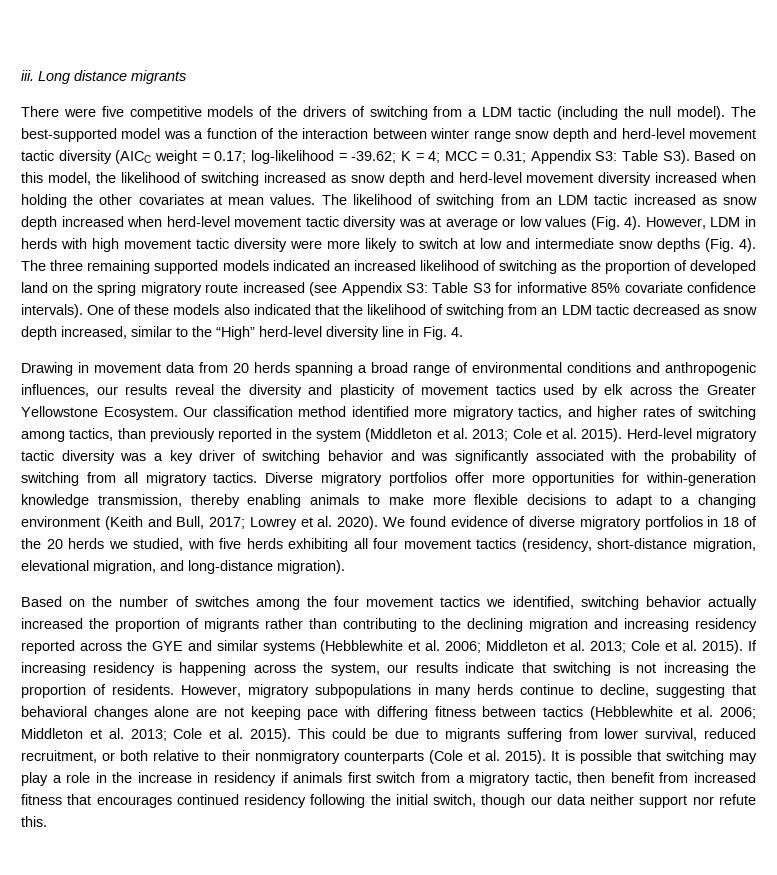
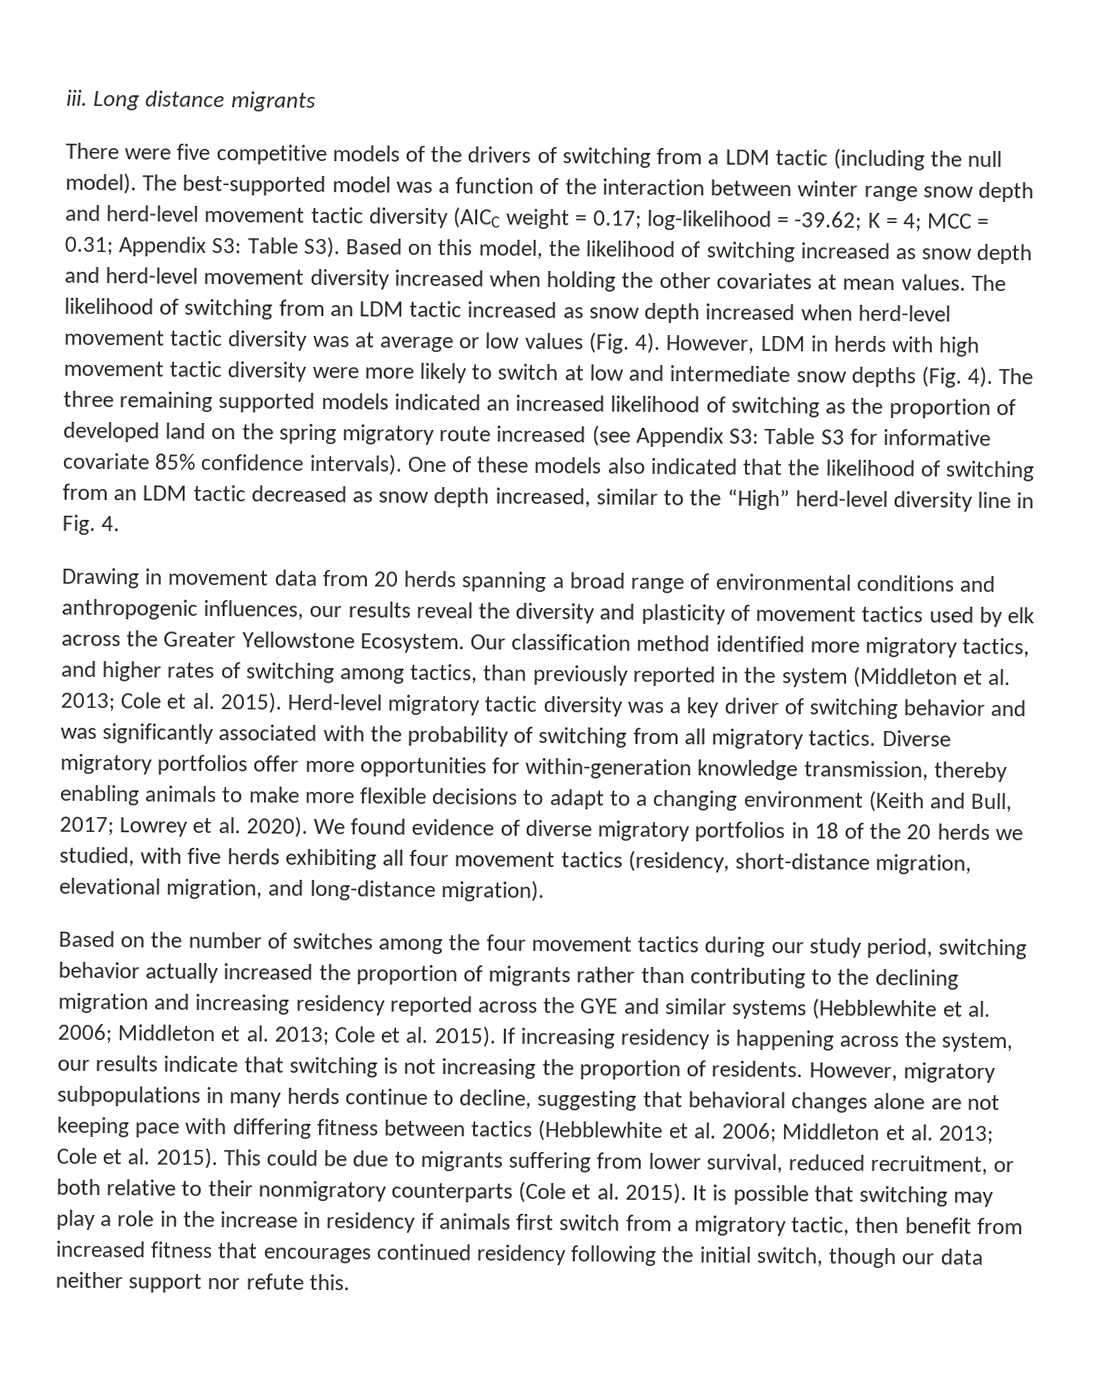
- The three remaining supported models indicated an increased likelihood of switching as the proportion of developed land on the spring migratory route increased (see Appendix S3: Table S3 for informative 85% covariate confidence intervals).
+ The three remaining supported models indicated an increased likelihood of switching as the proportion of developed land on the spring migratory route increased (see Appendix S3: Table S3 for informative covariate 85% confidence intervals).
- Based on the number of switches among the four movement tactics we identified, switching behavior actually increased the proportion of migrants rather than contributing to the declining migration and increasing residency reported across the GYE and similar systems (Hebblewhite et al. 2006; Middleton et al. 2013; Cole et al. 2015).
+ Based on the number of switches among the four movement tactics during our study period, switching behavior actually increased the proportion of migrants rather than contributing to the declining migration and increasing residency reported across the GYE and similar systems (Hebblewhite et al. 2006; Middleton et al. 2013; Cole et al. 2015).

